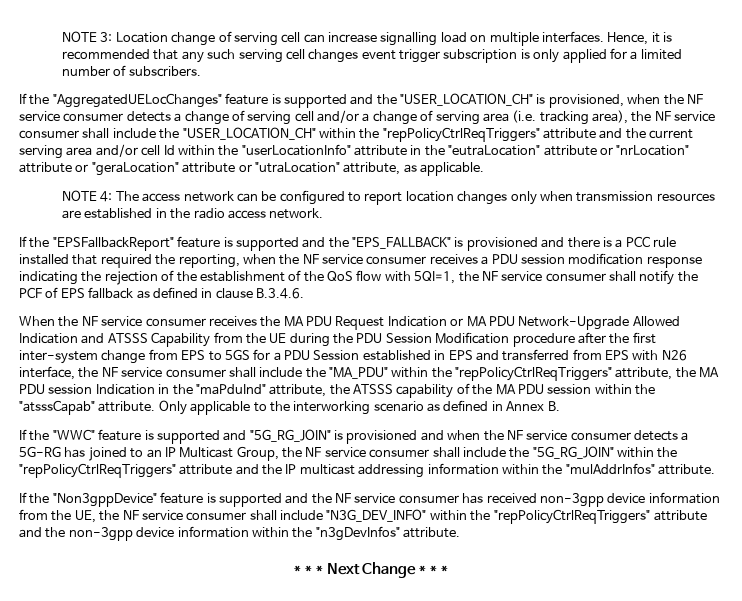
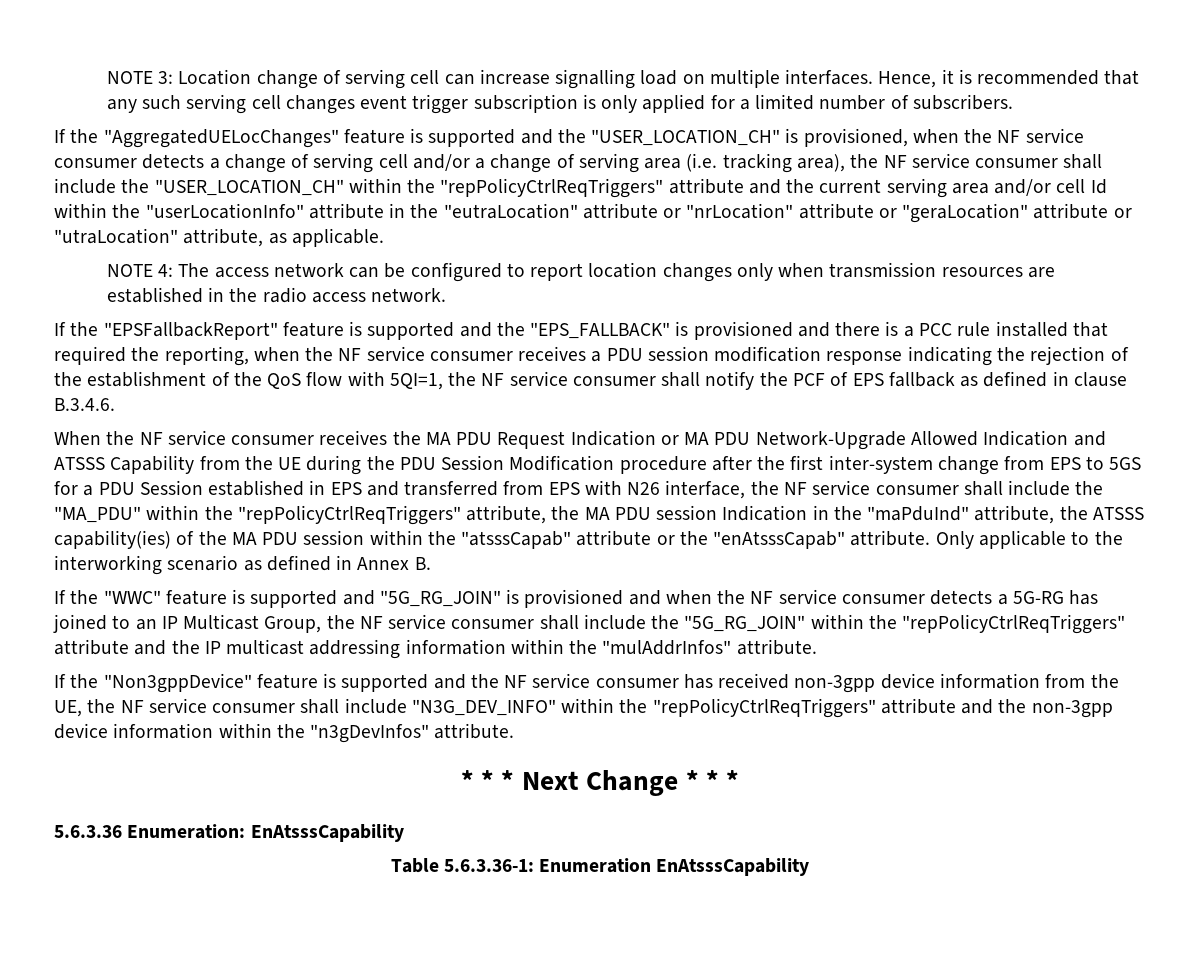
- When the NF service consumer receives the MA PDU Request Indication or MA PDU Network-Upgrade Allowed Indication and ATSSS Capability from the UE during the PDU Session Modification procedure after the first inter-system change from EPS to 5GS for a PDU Session established in EPS and transferred from EPS with N26 interface, the NF service consumer shall include the "MA_PDU" within the "repPolicyCtrlReqTriggers" attribute, the MA PDU session Indication in the "maPduInd" attribute, the ATSSS capability of the MA PDU session within the "atsssCapab" attribute.
+ When the NF service consumer receives the MA PDU Request Indication or MA PDU Network-Upgrade Allowed Indication and ATSSS Capability from the UE during the PDU Session Modification procedure after the first inter-system change from EPS to 5GS for a PDU Session established in EPS and transferred from EPS with N26 interface, the NF service consumer shall include the "MA_PDU" within the "repPolicyCtrlReqTriggers" attribute, the MA PDU session Indication in the "maPduInd" attribute, the ATSSS capability(ies) of the MA PDU session within the "atsssCapab" attribute or the "enAtsssCapab" attribute.
+ 5.6.3.36 Enumeration: EnAtsssCapability
+ Table 5.6.3.36-1: Enumeration EnAtsssCapability

